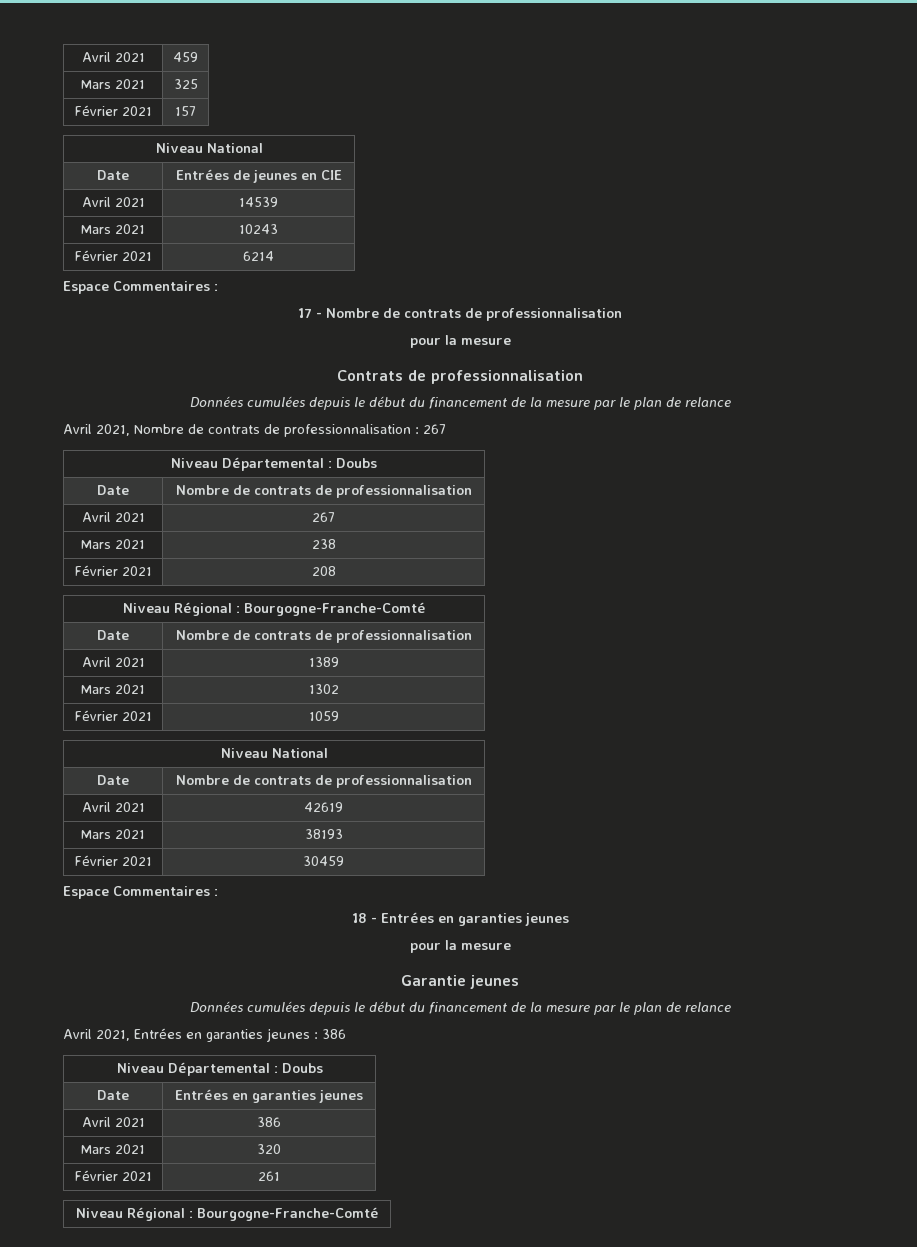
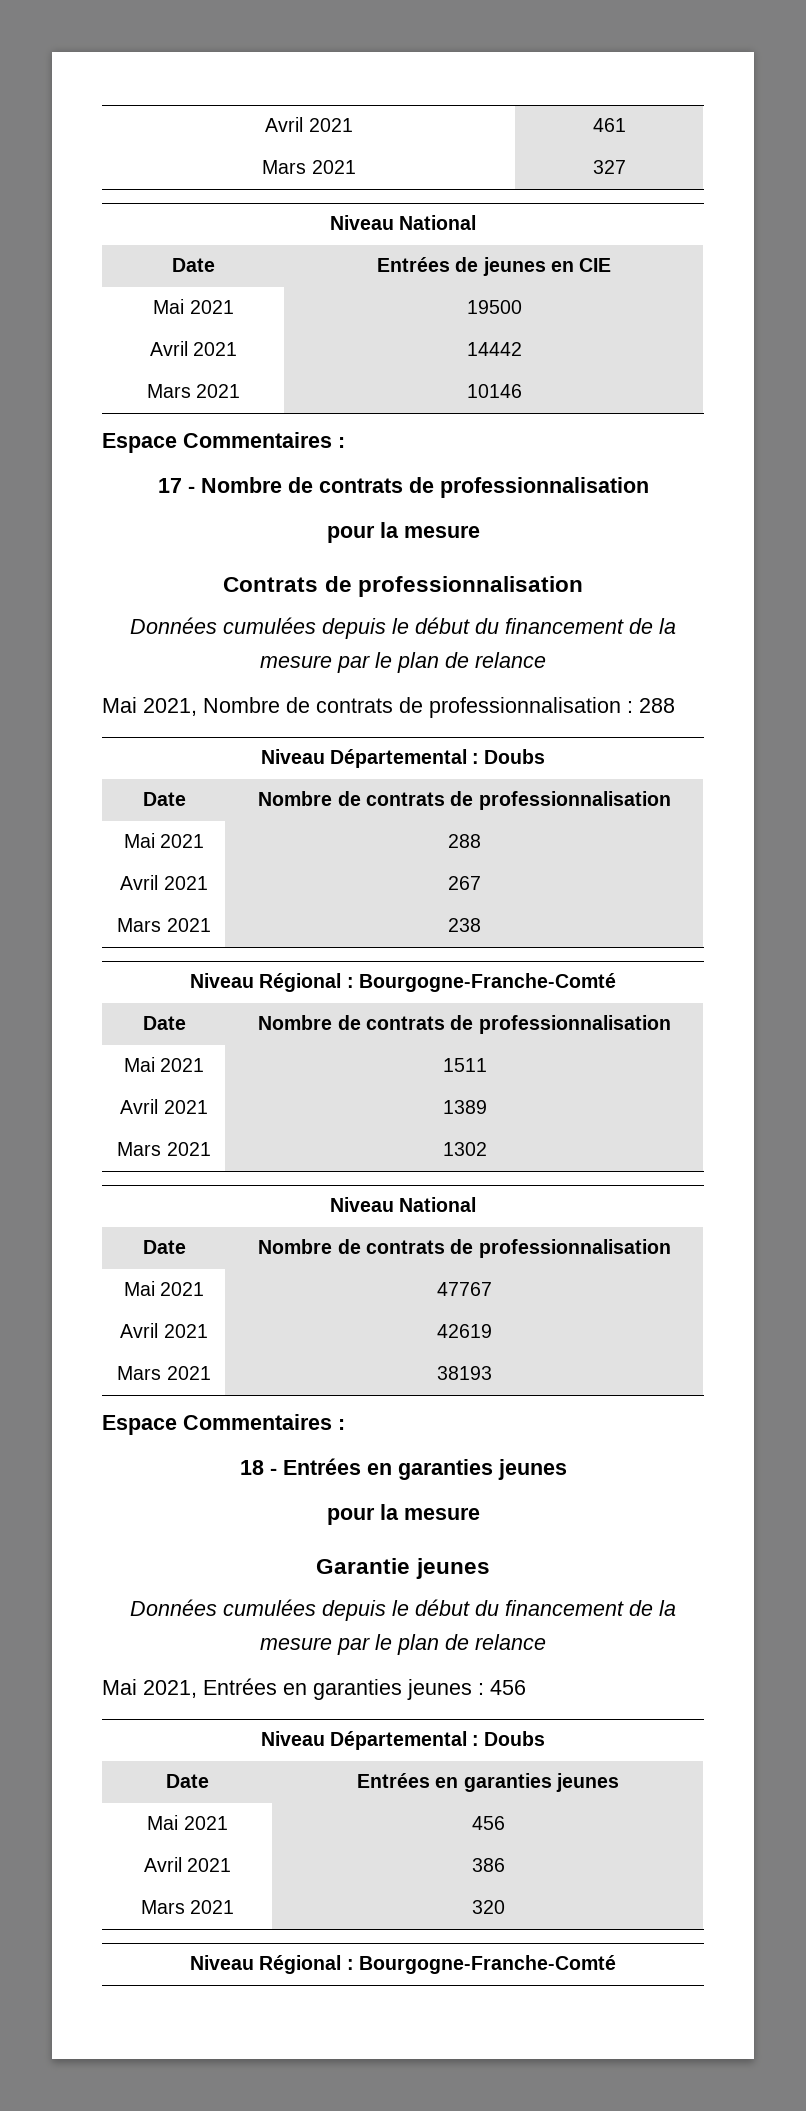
- Avril 2021 | 459
- Mars 2021 | 325
- Février 2021 | 157
+ Avril 2021 | 461
+ Mars 2021 | 327
- Avril 2021 | 14539
- Mars 2021 | 10243
- Février 2021 | 6214
+ Mai 2021 | 19500
+ Avril 2021 | 14442
+ Mars 2021 | 10146
- Avril 2021, Nombre de contrats de professionnalisation : 267
+ Mai 2021, Nombre de contrats de professionnalisation : 288
+ Mai 2021 | 288
- Février 2021 | 208
+ Mai 2021 | 1511
- Février 2021 | 1059
+ Mai 2021 | 47767
- Février 2021 | 30459
- Avril 2021, Entrées en garanties jeunes : 386
+ Mai 2021, Entrées en garanties jeunes : 456
+ Mai 2021 | 456
- Février 2021 | 261

